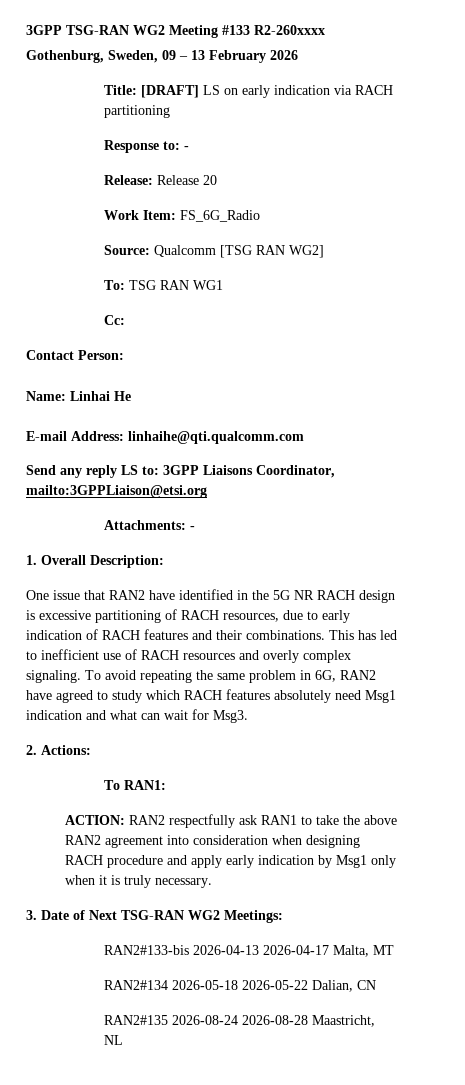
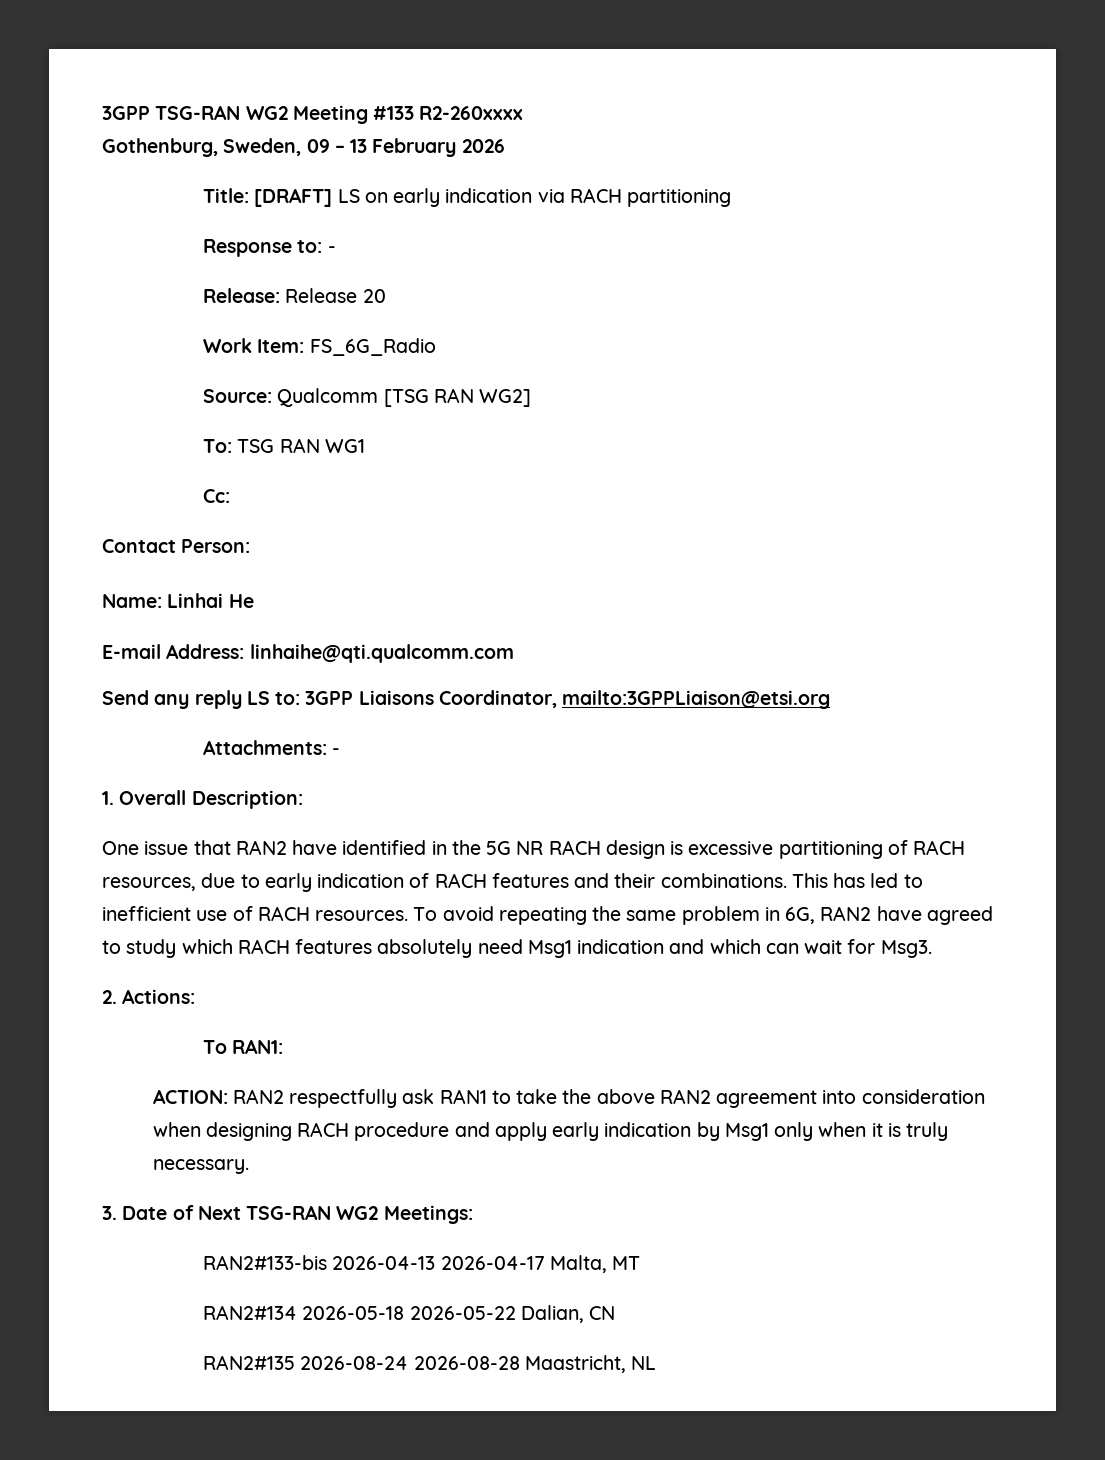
- This has led to inefficient use of RACH resources and overly complex signaling.
+ This has led to inefficient use of RACH resources.
- To avoid repeating the same problem in 6G, RAN2 have agreed to study which RACH features absolutely need Msg1 indication and what can wait for Msg3.
+ To avoid repeating the same problem in 6G, RAN2 have agreed to study which RACH features absolutely need Msg1 indication and which can wait for Msg3.

